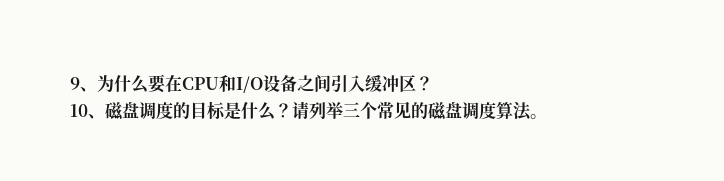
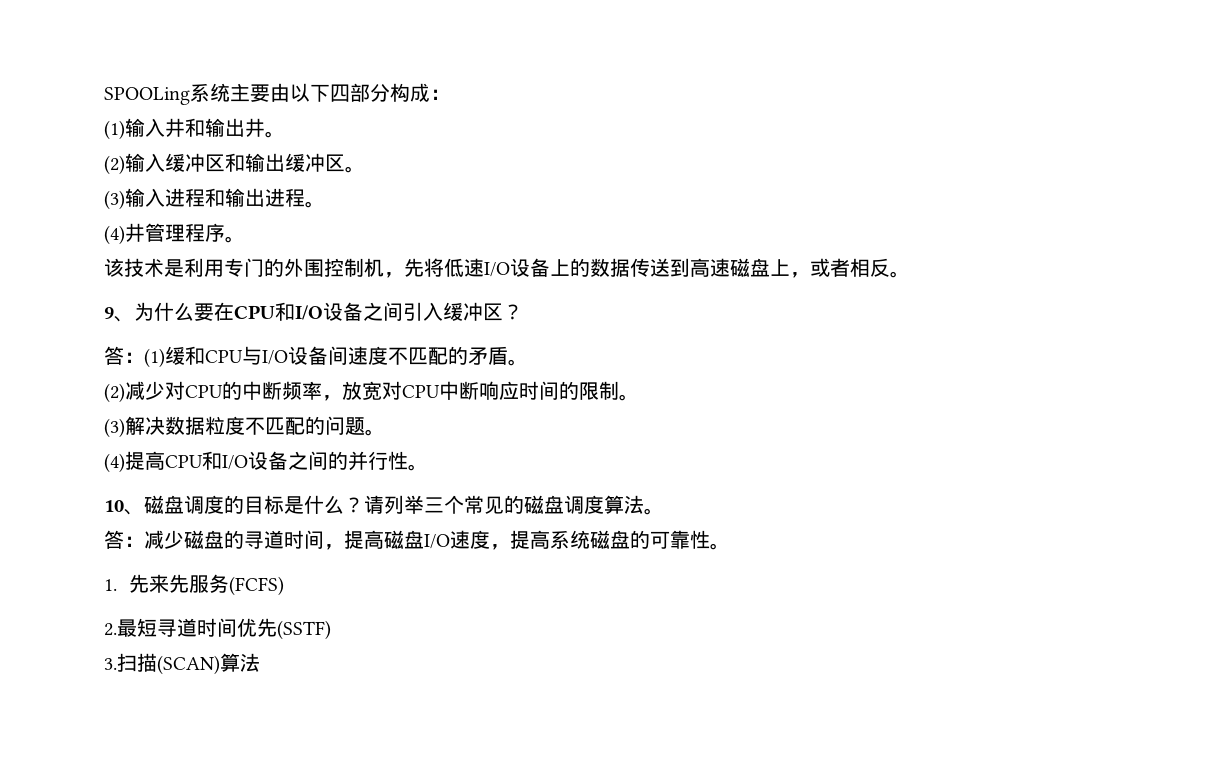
+ SPOOLing系统主要由以下四部分构成：
+ (1)输入井和输出井。
+ (2)输入缓冲区和输出缓冲区。
+ (3)输入进程和输出进程。
+ (4)井管理程序。
+ 该技术是利用专门的外围控制机，先将低速I/O设备上的数据传送到高速磁盘上，或者相反。
+ 答：(1)缓和CPU与I/O设备间速度不匹配的矛盾。
+ (2)减少对CPU的中断频率，放宽对CPU中断响应时间的限制。
+ (3)解决数据粒度不匹配的问题。
+ (4)提高CPU和I/O设备之间的并行性。
+ 答：减少磁盘的寻道时间，提高磁盘I/O速度，提高系统磁盘的可靠性。
+ 1.先来先服务(FCFS)
+ 2.最短寻道时间优先(SSTF)
+ 3.扫描(SCAN)算法

